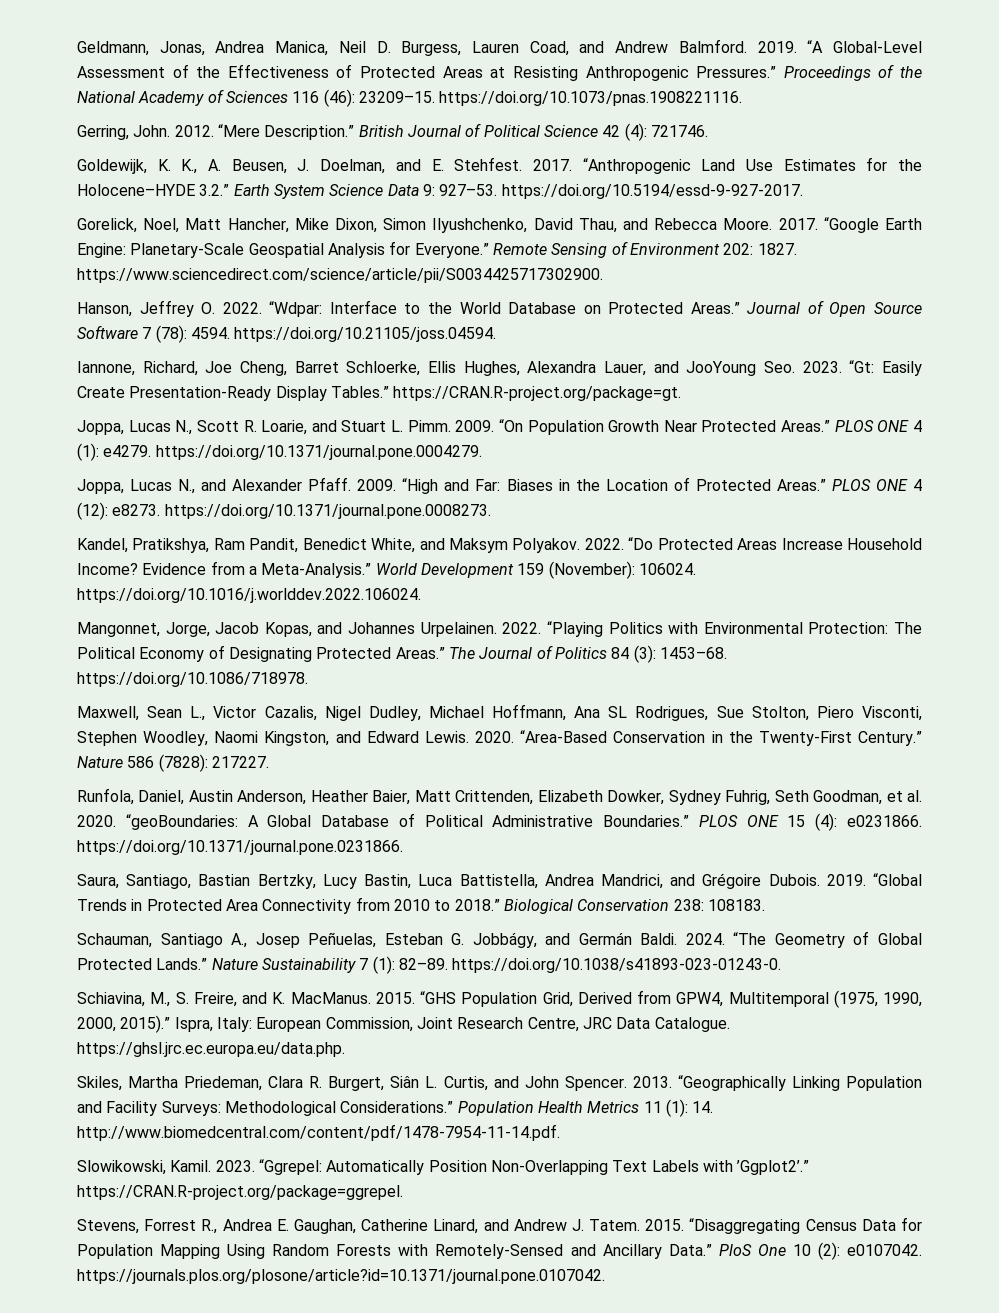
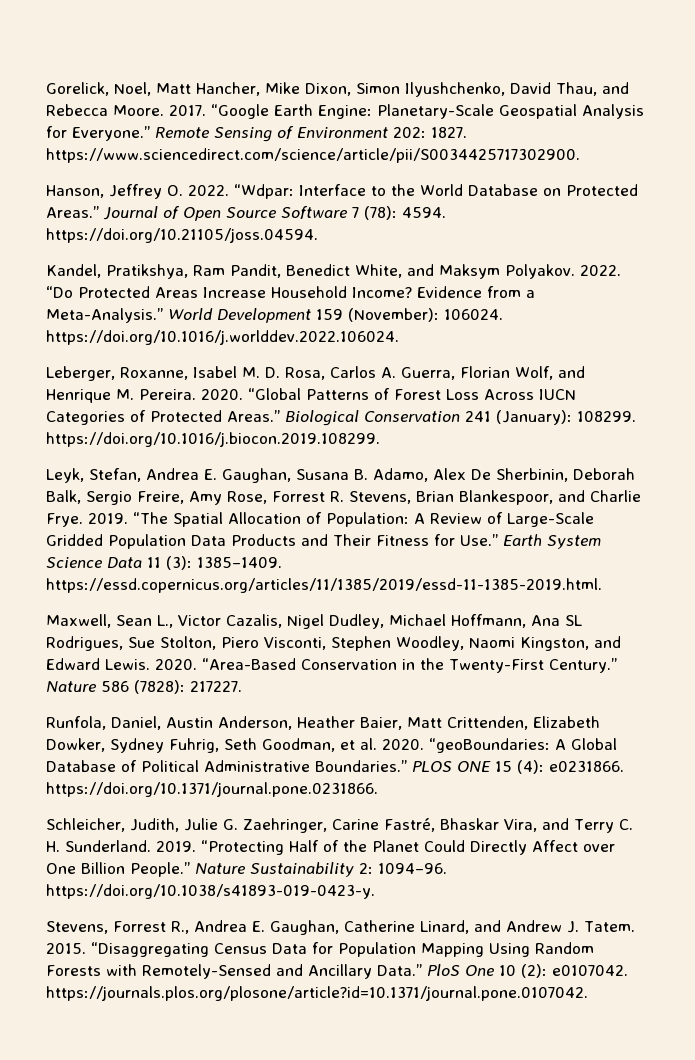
- Geldmann, Jonas, Andrea Manica, Neil D. Burgess, Lauren Coad, and Andrew Balmford. 2019. “A Global-Level Assessment of the Effectiveness of Protected Areas at Resisting Anthropogenic Pressures.” Proceedings of the National Academy of Sciences 116 (46): 23209–15. https://doi.org/10.1073/pnas.1908221116.
- Gerring, John. 2012. “Mere Description.” British Journal of Political Science 42 (4): 721746.
- Goldewijk, K. K., A. Beusen, J. Doelman, and E. Stehfest. 2017. “Anthropogenic Land Use Estimates for the Holocene–HYDE 3.2.” Earth System Science Data 9: 927–53. https://doi.org/10.5194/essd-9-927-2017.
- Iannone, Richard, Joe Cheng, Barret Schloerke, Ellis Hughes, Alexandra Lauer, and JooYoung Seo. 2023. “Gt: Easily Create Presentation-Ready Display Tables.” https://CRAN.R-project.org/package=gt.
- Joppa, Lucas N., Scott R. Loarie, and Stuart L. Pimm. 2009. “On Population Growth Near Protected Areas.” PLOS ONE 4 (1): e4279. https://doi.org/10.1371/journal.pone.0004279.
- Joppa, Lucas N., and Alexander Pfaff. 2009. “High and Far: Biases in the Location of Protected Areas.” PLOS ONE 4 (12): e8273. https://doi.org/10.1371/journal.pone.0008273.
- Mangonnet, Jorge, Jacob Kopas, and Johannes Urpelainen. 2022. “Playing Politics with Environmental Protection: The Political Economy of Designating Protected Areas.” The Journal of Politics 84 (3): 1453–68. https://doi.org/10.1086/718978.
+ Leberger, Roxanne, Isabel M. D. Rosa, Carlos A. Guerra, Florian Wolf, and Henrique M. Pereira. 2020. “Global Patterns of Forest Loss Across IUCN Categories of Protected Areas.” Biological Conservation 241 (January): 108299. https://doi.org/10.1016/j.biocon.2019.108299.
+ Leyk, Stefan, Andrea E. Gaughan, Susana B. Adamo, Alex De Sherbinin, Deborah Balk, Sergio Freire, Amy Rose, Forrest R. Stevens, Brian Blankespoor, and Charlie Frye. 2019. “The Spatial Allocation of Population: A Review of Large-Scale Gridded Population Data Products and Their Fitness for Use.” Earth System Science Data 11 (3): 1385–1409. https://essd.copernicus.org/articles/11/1385/2019/essd-11-1385-2019.html.
- Saura, Santiago, Bastian Bertzky, Lucy Bastin, Luca Battistella, Andrea Mandrici, and Grégoire Dubois. 2019. “Global Trends in Protected Area Connectivity from 2010 to 2018.” Biological Conservation 238: 108183.
- Schauman, Santiago A., Josep Peñuelas, Esteban G. Jobbágy, and Germán Baldi. 2024. “The Geometry of Global Protected Lands.” Nature Sustainability 7 (1): 82–89. https://doi.org/10.1038/s41893-023-01243-0.
- Schiavina, M., S. Freire, and K. MacManus. 2015. “GHS Population Grid, Derived from GPW4, Multitemporal (1975, 1990, 2000, 2015).” Ispra, Italy: European Commission, Joint Research Centre, JRC Data Catalogue. https://ghsl.jrc.ec.europa.eu/data.php.
- Skiles, Martha Priedeman, Clara R. Burgert, Siân L. Curtis, and John Spencer. 2013. “Geographically Linking Population and Facility Surveys: Methodological Considerations.” Population Health Metrics 11 (1): 14. http://www.biomedcentral.com/content/pdf/1478-7954-11-14.pdf.
- Slowikowski, Kamil. 2023. “Ggrepel: Automatically Position Non-Overlapping Text Labels with ’Ggplot2’.” https://CRAN.R-project.org/package=ggrepel.
+ Schleicher, Judith, Julie G. Zaehringer, Carine Fastré, Bhaskar Vira, and Terry C. H. Sunderland. 2019. “Protecting Half of the Planet Could Directly Affect over One Billion People.” Nature Sustainability 2: 1094–96. https://doi.org/10.1038/s41893-019-0423-y.

